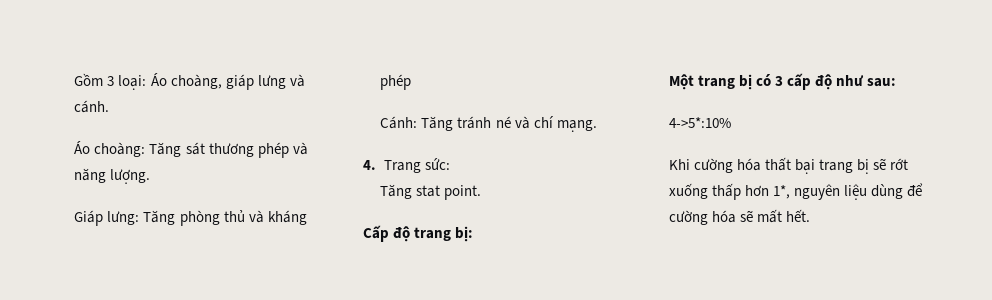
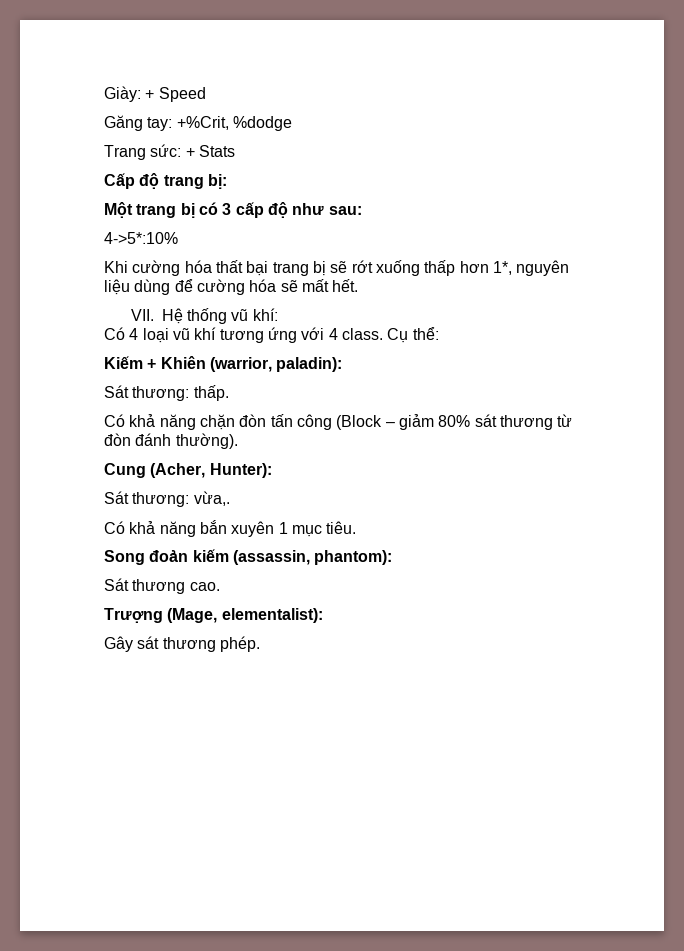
- Gồm 3 loại: Áo choàng, giáp lưng và cánh.
- Áo choàng: Tăng sát thương phép và năng lượng.
- Giáp lưng: Tăng phòng thủ và kháng phép
- Cánh: Tăng tránh né và chí mạng.
- 4. Trang sức:
- Tăng stat point.
+ Giày: + Speed
+ Găng tay: +%Crit, %dodge
+ Trang sức: + Stats
+ VII. Hệ thống vũ khí:
+ Có 4 loại vũ khí tương ứng với 4 class. Cụ thể:
+ Kiếm + Khiên (warrior, paladin):
+ Sát thương: thấp.
+ Có khả năng chặn đòn tấn công (Block – giảm 80% sát thương từ đòn đánh thường).
+ Cung (Acher, Hunter):
+ Sát thương: vừa,.
+ Có khả năng bắn xuyên 1 mục tiêu.
+ Song đoản kiếm (assassin, phantom):
+ Sát thương cao.
+ Trượng (Mage, elementalist):
+ Gây sát thương phép.

